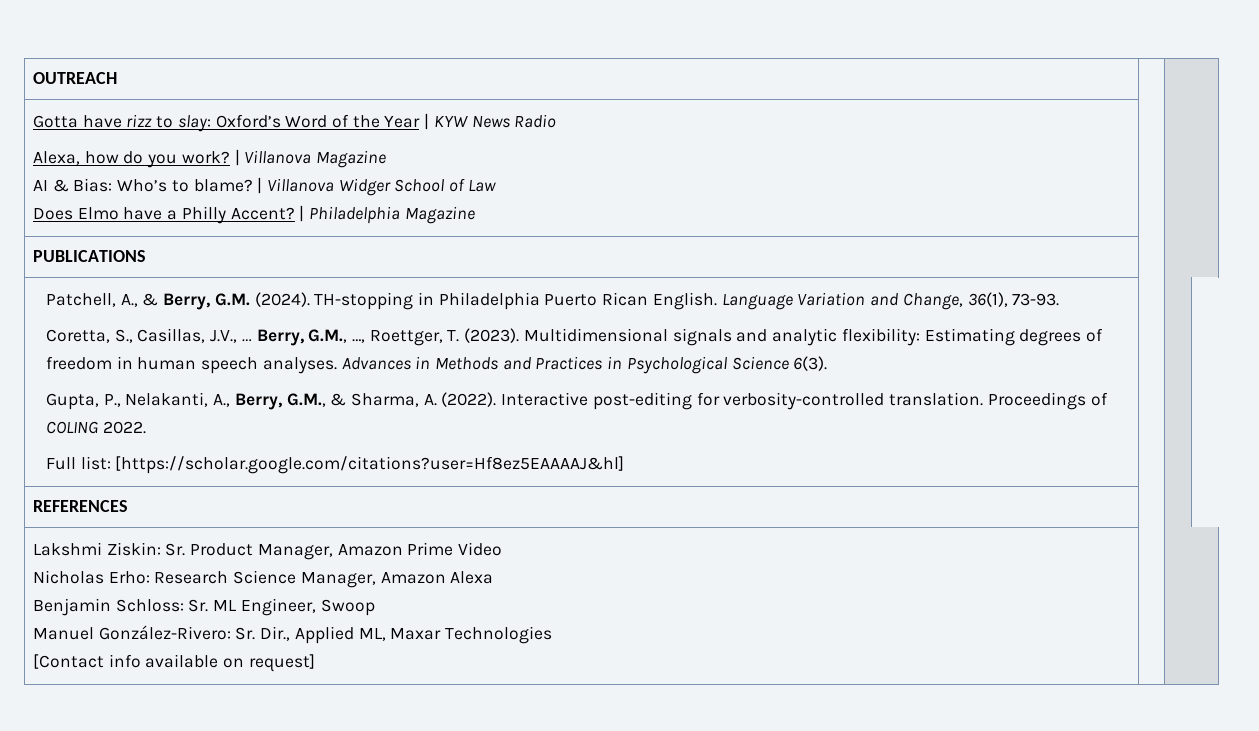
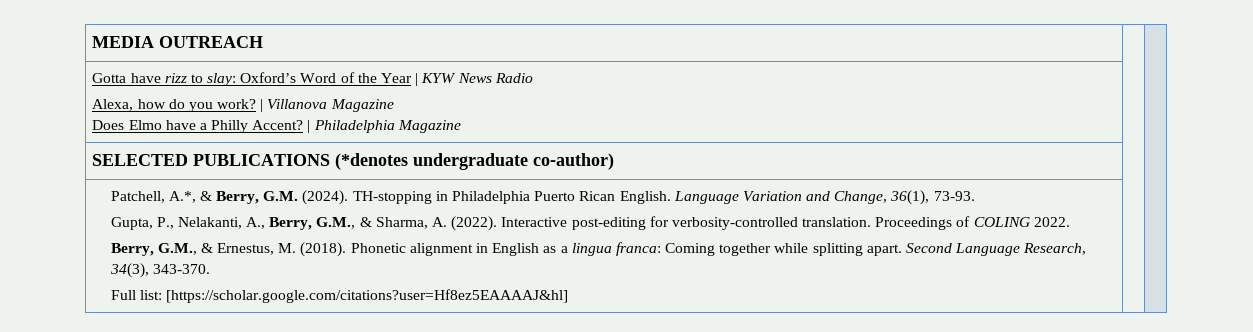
- OUTREACH | |
+ MEDIA OUTREACH | |
  Gotta have rizz to slay: Oxford’s Word of the Year | KYW News Radio
  Alexa, how do you work? | Villanova Magazine
- AI & Bias: Who’s to blame? | Villanova Widger School of Law
- PUBLICATIONS | |
+ SELECTED PUBLICATIONS (*denotes undergraduate co-author) | |
- Patchell, A., & Berry, G.M. (2024).
+ Patchell, A.*, & Berry, G.M. (2024).
- Coretta, S., Casillas, J.V., … Berry, G.M., …, Roettger, T. (2023). Multidimensional signals and analytic flexibility: Estimating degrees of freedom in human speech analyses. Advances in Methods and Practices in Psychological Science 6(3).
- Full list: [https://scholar.google.com/citations?user=Hf8ez5EAAAAJ&hl] | |
- REFERENCES | |
- Lakshmi Ziskin: Sr. Product Manager, Amazon Prime Video
- Nicholas Erho: Research Science Manager, Amazon Alexa
- Benjamin Schloss: Sr. ML Engineer, Swoop
- Manuel González-Rivero: Sr. Dir., Applied ML, Maxar Technologies
- [Contact info available on request] | |
+ Berry, G.M., & Ernestus, M. (2018). Phonetic alignment in English as a lingua franca: Coming together while splitting apart. Second Language Research, 34(3), 343-370.
+ Full list: [https://scholar.google.com/citations?user=Hf8ez5EAAAAJ&hl]

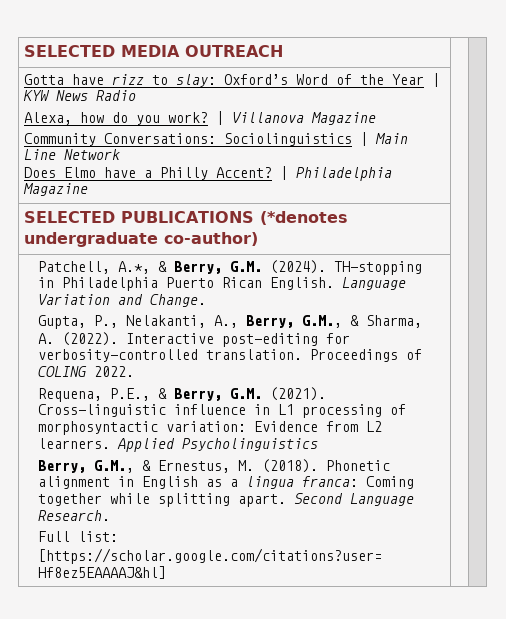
- MEDIA OUTREACH | |
+ SELECTED MEDIA OUTREACH | |
  Gotta have rizz to slay: Oxford’s Word of the Year | KYW News Radio
  Alexa, how do you work? | Villanova Magazine
+ Community Conversations: Sociolinguistics | Main Line Network
- Language Variation and Change, 36(1), 73-93.
+ Language Variation and Change.
+ Requena, P.E., & Berry, G.M. (2021). Cross-linguistic influence in L1 processing of morphosyntactic variation: Evidence from L2 learners. Applied Psycholinguistics
- Second Language Research, 34(3), 343-370.
+ Second Language Research.

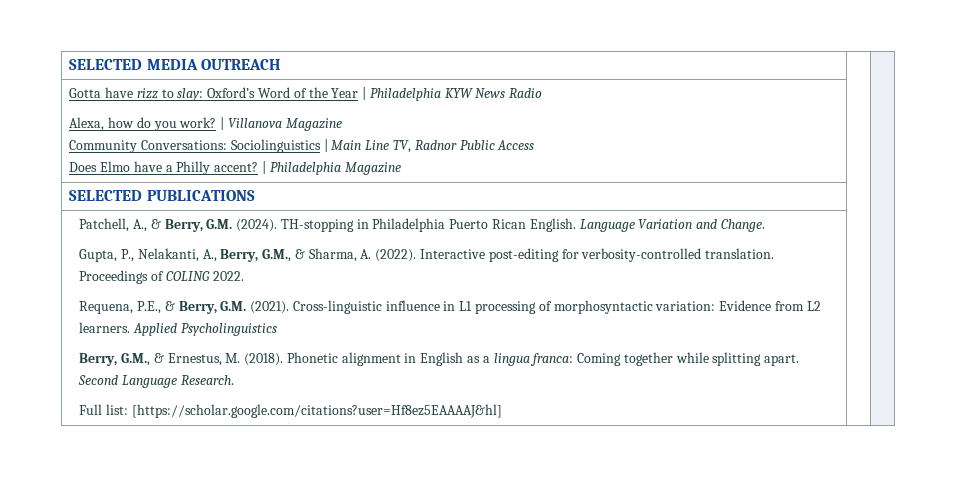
- Gotta have rizz to slay: Oxford’s Word of the Year | KYW News Radio
+ Gotta have rizz to slay: Oxford’s Word of the Year | Philadelphia KYW News Radio
  Alexa, how do you work? | Villanova Magazine
- Community Conversations: Sociolinguistics | Main Line Network
- Does Elmo have a Philly Accent? | Philadelphia Magazine | |
+ Community Conversations: Sociolinguistics | Main Line TV, Radnor Public Access
+ Does Elmo have a Philly accent? | Philadelphia Magazine | |
- SELECTED PUBLICATIONS (*denotes undergraduate co-author) | |
+ SELECTED PUBLICATIONS | |
- Patchell, A.*, & Berry, G.M. (2024).
+ Patchell, A., & Berry, G.M. (2024).

